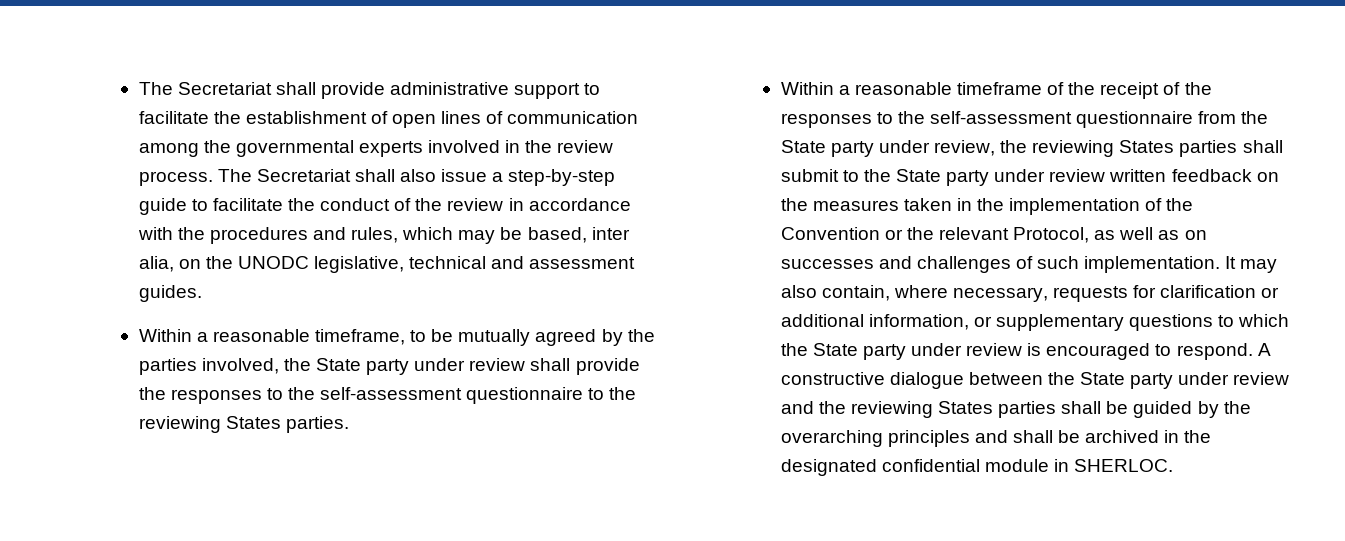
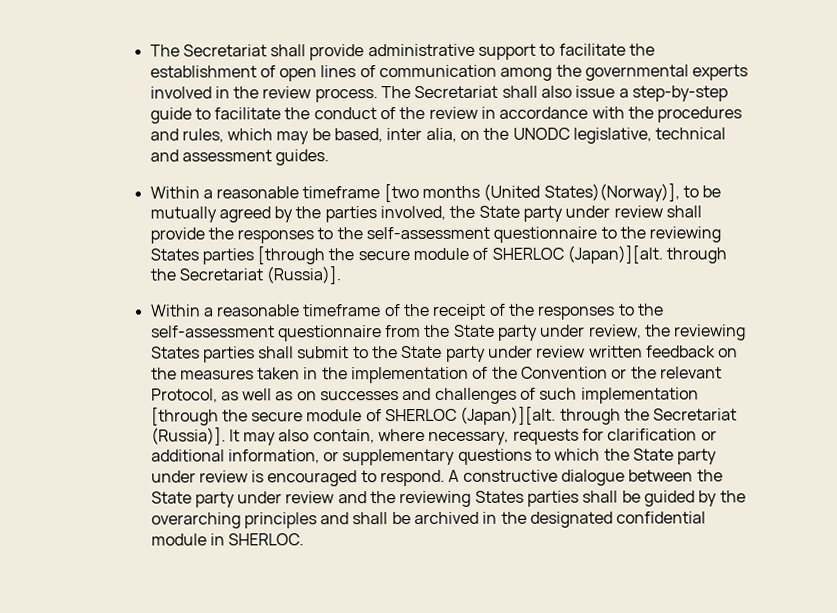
- Within a reasonable timeframe, to be mutually agreed by the parties involved, the State party under review shall provide the responses to the self-assessment questionnaire to the reviewing States parties.
+ Within a reasonable timeframe [two months (United States)(Norway)], to be mutually agreed by the parties involved, the State party under review shall provide the responses to the self-assessment questionnaire to the reviewing States parties [through the secure module of SHERLOC (Japan)][alt. through the Secretariat (Russia)].
- Within a reasonable timeframe of the receipt of the responses to the self-assessment questionnaire from the State party under review, the reviewing States parties shall submit to the State party under review written feedback on the measures taken in the implementation of the Convention or the relevant Protocol, as well as on successes and challenges of such implementation.
+ Within a reasonable timeframe of the receipt of the responses to the self-assessment questionnaire from the State party under review, the reviewing States parties shall submit to the State party under review written feedback on the measures taken in the implementation of the Convention or the relevant Protocol, as well as on successes and challenges of such implementation [through the secure module of SHERLOC (Japan)][alt. through the Secretariat (Russia)].

